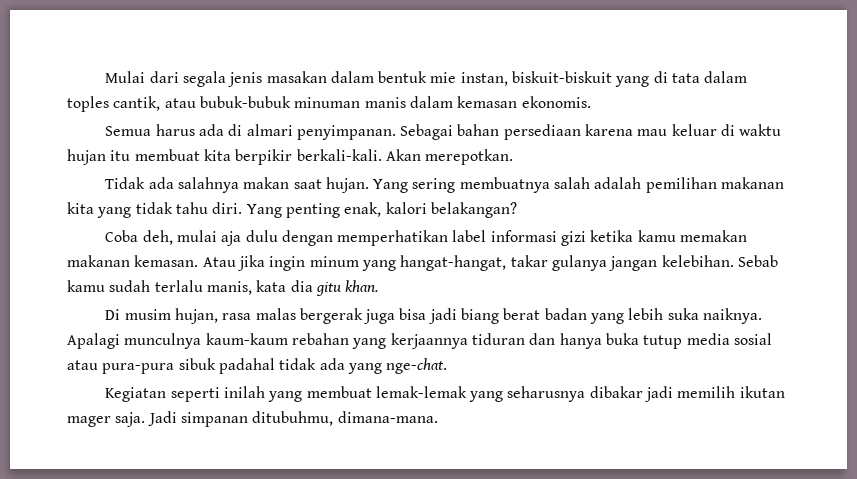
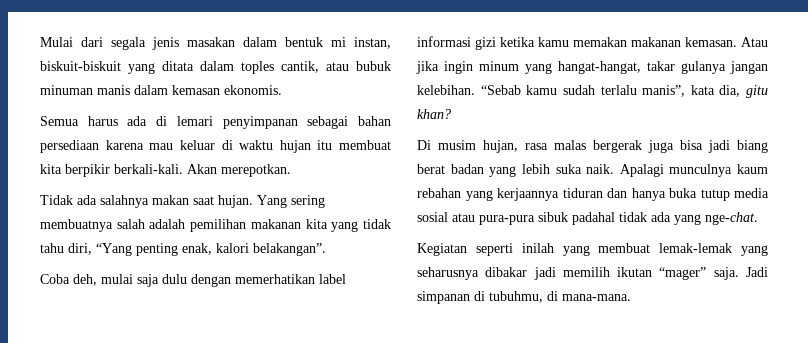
- Mulai dari segala jenis masakan dalam bentuk mie instan, biskuit-biskuit yang di tata dalam toples cantik, atau bubuk-bubuk minuman manis dalam kemasan ekonomis.
+ Mulai dari segala jenis masakan dalam bentuk mi instan, biskuit-biskuit yang ditata dalam toples cantik, atau bubuk minuman manis dalam kemasan ekonomis.
- Semua harus ada di almari penyimpanan. Sebagai bahan persediaan karena mau keluar di waktu hujan itu membuat kita berpikir berkali-kali.
+ Semua harus ada di lemari penyimpanan sebagai bahan persediaan karena mau keluar di waktu hujan itu membuat kita berpikir berkali-kali.
- Yang sering membuatnya salah adalah pemilihan makanan kita yang tidak tahu diri. Yang penting enak, kalori belakangan?
+ Yang sering membuatnya salah adalah pemilihan makanan kita yang tidak tahu diri, “Yang penting enak, kalori belakangan”.
- Coba deh, mulai aja dulu dengan memperhatikan label informasi gizi ketika kamu memakan makanan kemasan.
+ Coba deh, mulai saja dulu dengan memerhatikan label informasi gizi ketika kamu memakan makanan kemasan.
- Sebab kamu sudah terlalu manis, kata dia gitu khan.
+ “Sebab kamu sudah terlalu manis”, kata dia, gitu khan?
- Di musim hujan, rasa malas bergerak juga bisa jadi biang berat badan yang lebih suka naiknya.
+ Di musim hujan, rasa malas bergerak juga bisa jadi biang berat badan yang lebih suka naik.
- Apalagi munculnya kaum-kaum rebahan yang kerjaannya tiduran dan hanya buka tutup media sosial atau pura-pura sibuk padahal tidak ada yang nge-chat.
+ Apalagi munculnya kaum rebahan yang kerjaannya tiduran dan hanya buka tutup media sosial atau pura-pura sibuk padahal tidak ada yang nge-chat.
- Kegiatan seperti inilah yang membuat lemak-lemak yang seharusnya dibakar jadi memilih ikutan mager saja.
+ Kegiatan seperti inilah yang membuat lemak-lemak yang seharusnya dibakar jadi memilih ikutan “mager” saja.
- Jadi simpanan ditubuhmu, dimana-mana.
+ Jadi simpanan di tubuhmu, di mana-mana.

